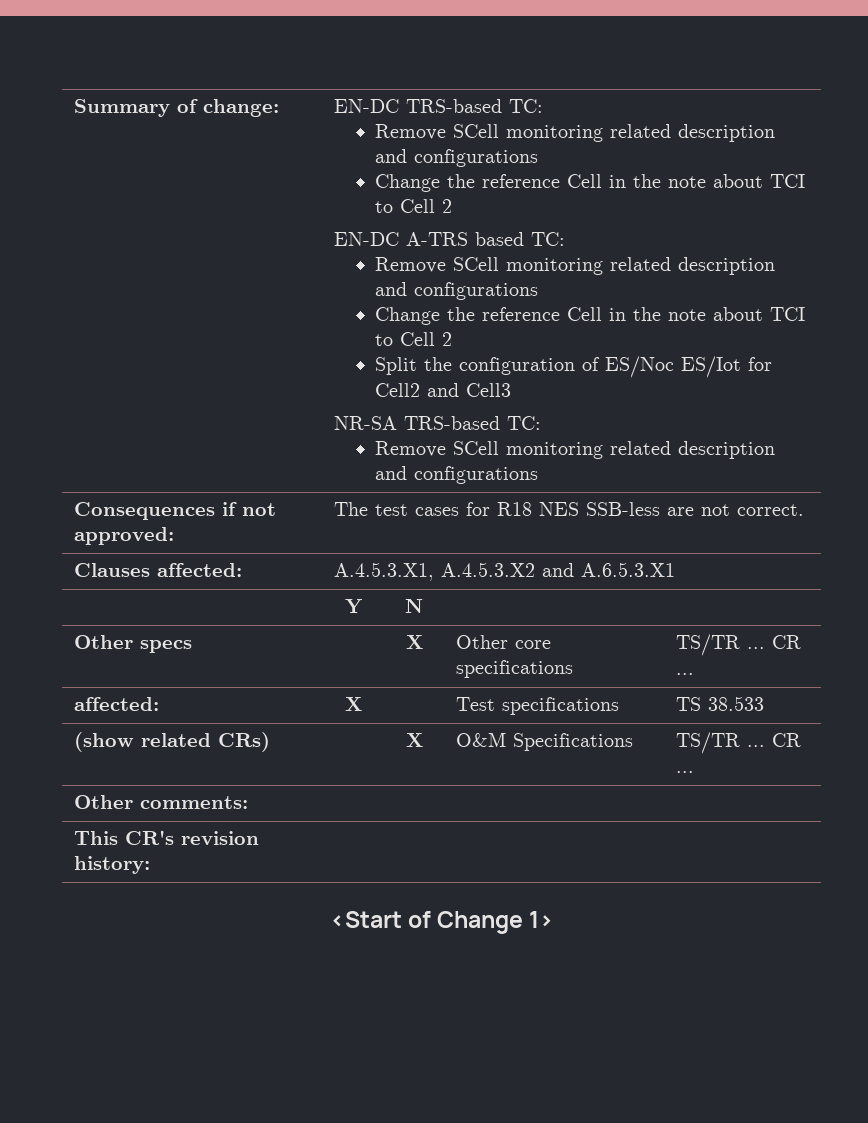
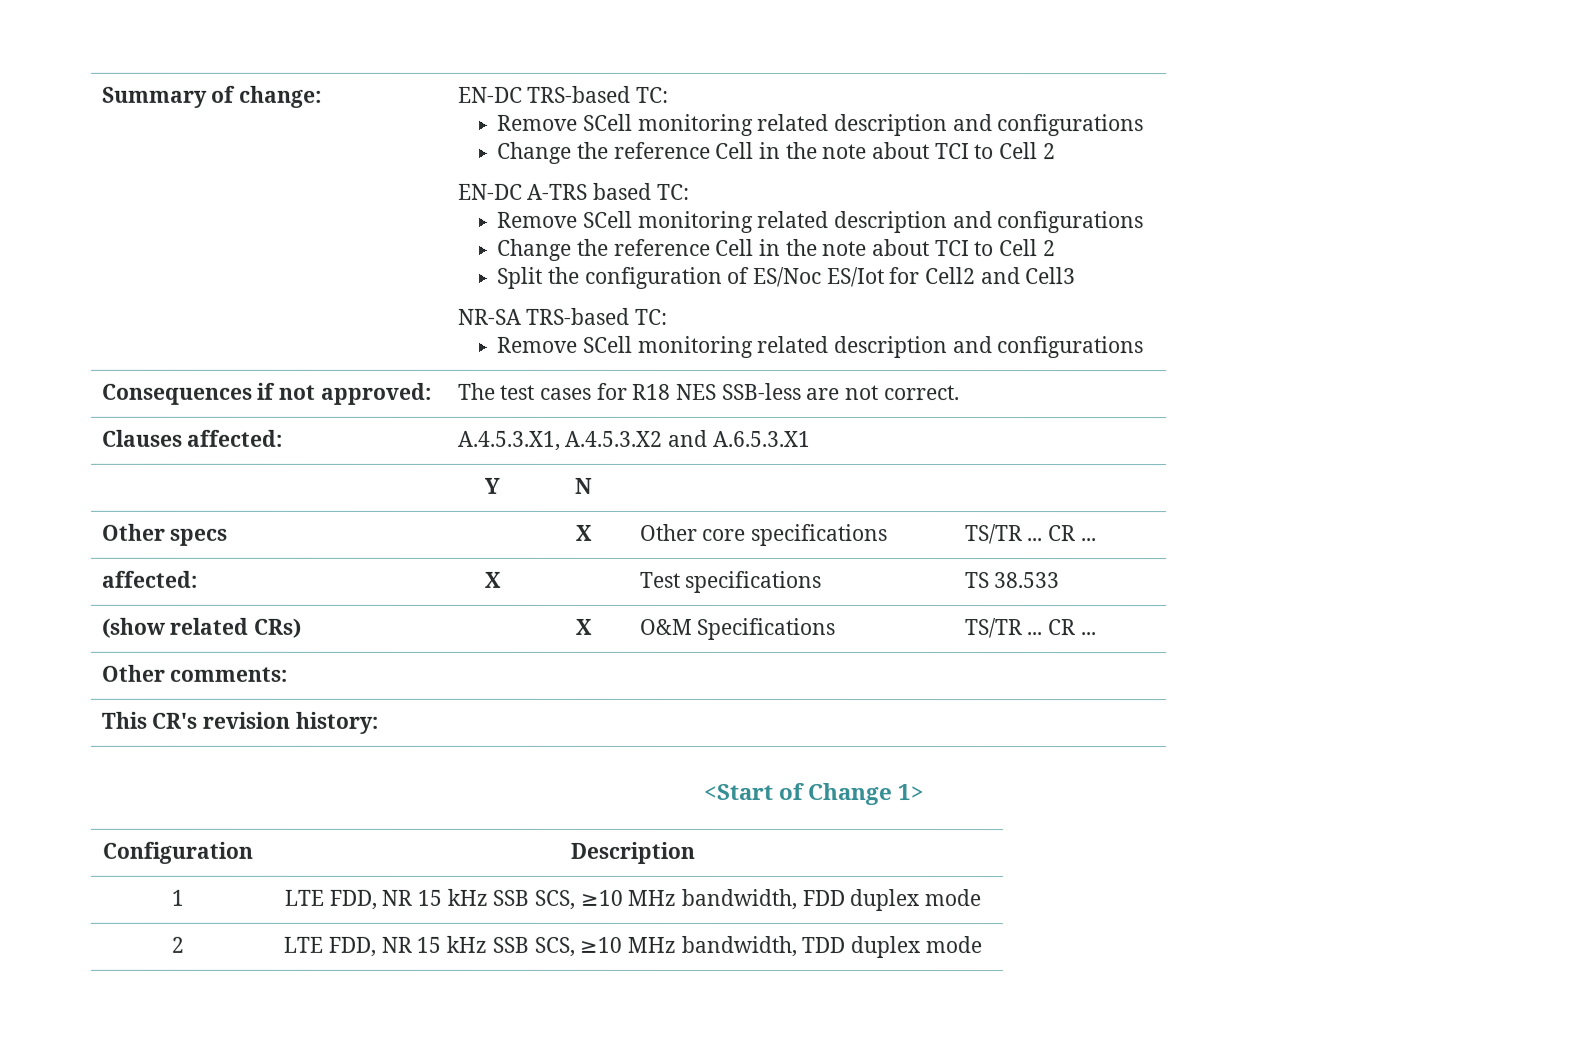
+ Configuration | Description
+ 1 | LTE FDD, NR 15 kHz SSB SCS, ≥10 MHz bandwidth, FDD duplex mode
+ 2 | LTE FDD, NR 15 kHz SSB SCS, ≥10 MHz bandwidth, TDD duplex mode

